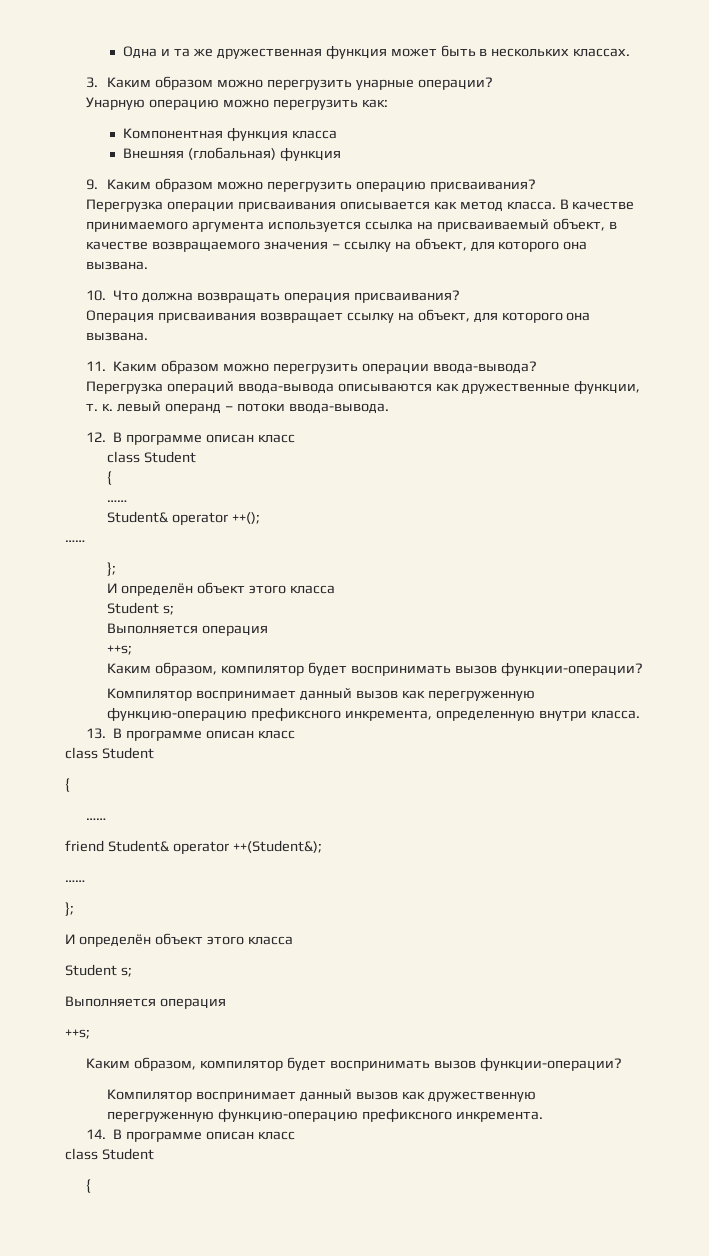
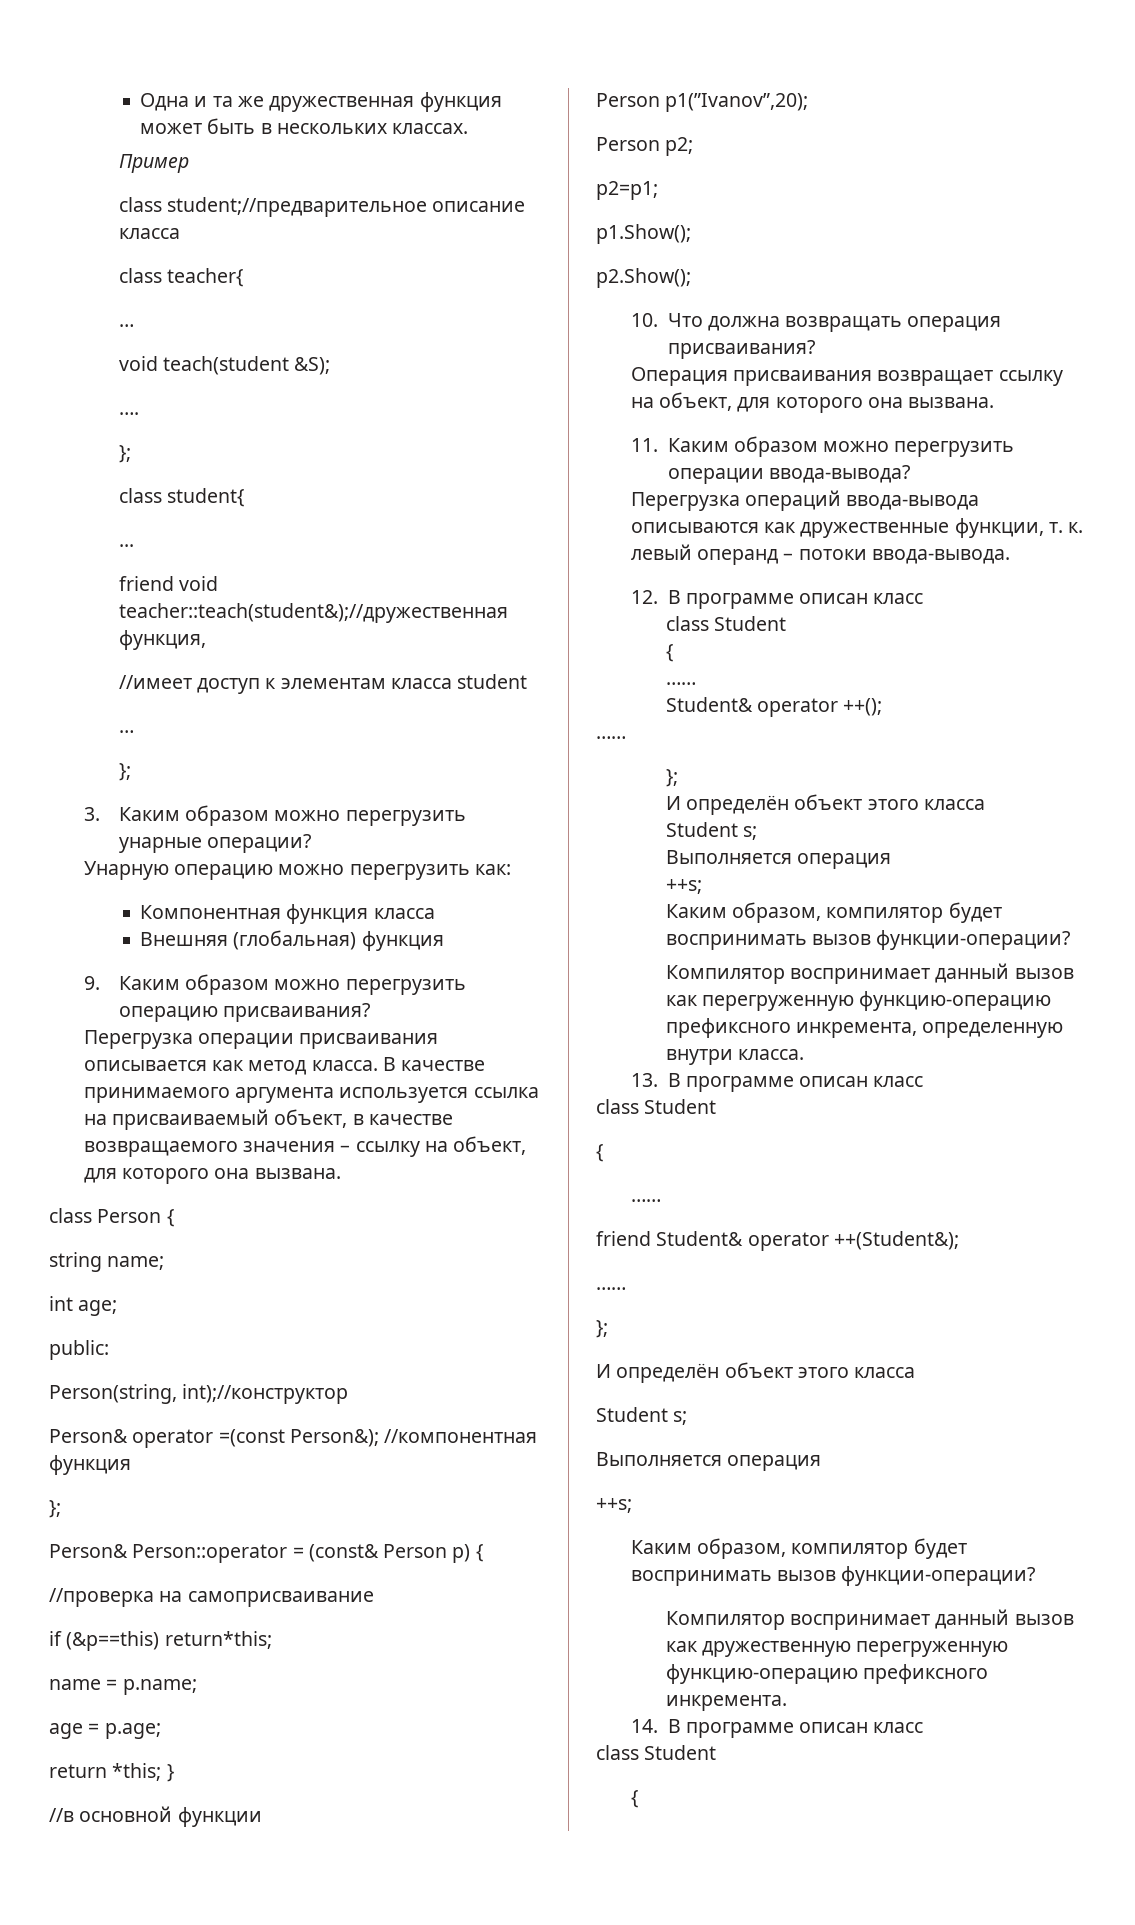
+ Пример
+ class student;//предварительное описание класса
+ class teacher{
+ …
+ void teach(student &S);
+ ….
+ };
+ class student{
+ ...
+ friend void teacher::teach(student&);//дружественная функция,
+ //имеет доступ к элементам класса student
+ …
+ };
+ class Person {
+ string name;
+ int age;
+ public:
+ Person(string, int);//конструктор
+ Person& operator =(const Person&); //компонентная функция
+ };
+ Person& Person::operator = (const& Person p) {
+ //проверка на самоприсваивание
+ if (&p==this) return*this;
+ name = p.name;
+ age = p.age;
+ return *this; }
+ //в основной функции
+ Person p1(”Ivanov”,20);
+ Person p2;
+ p2=p1;
+ p1.Show();
+ p2.Show();

